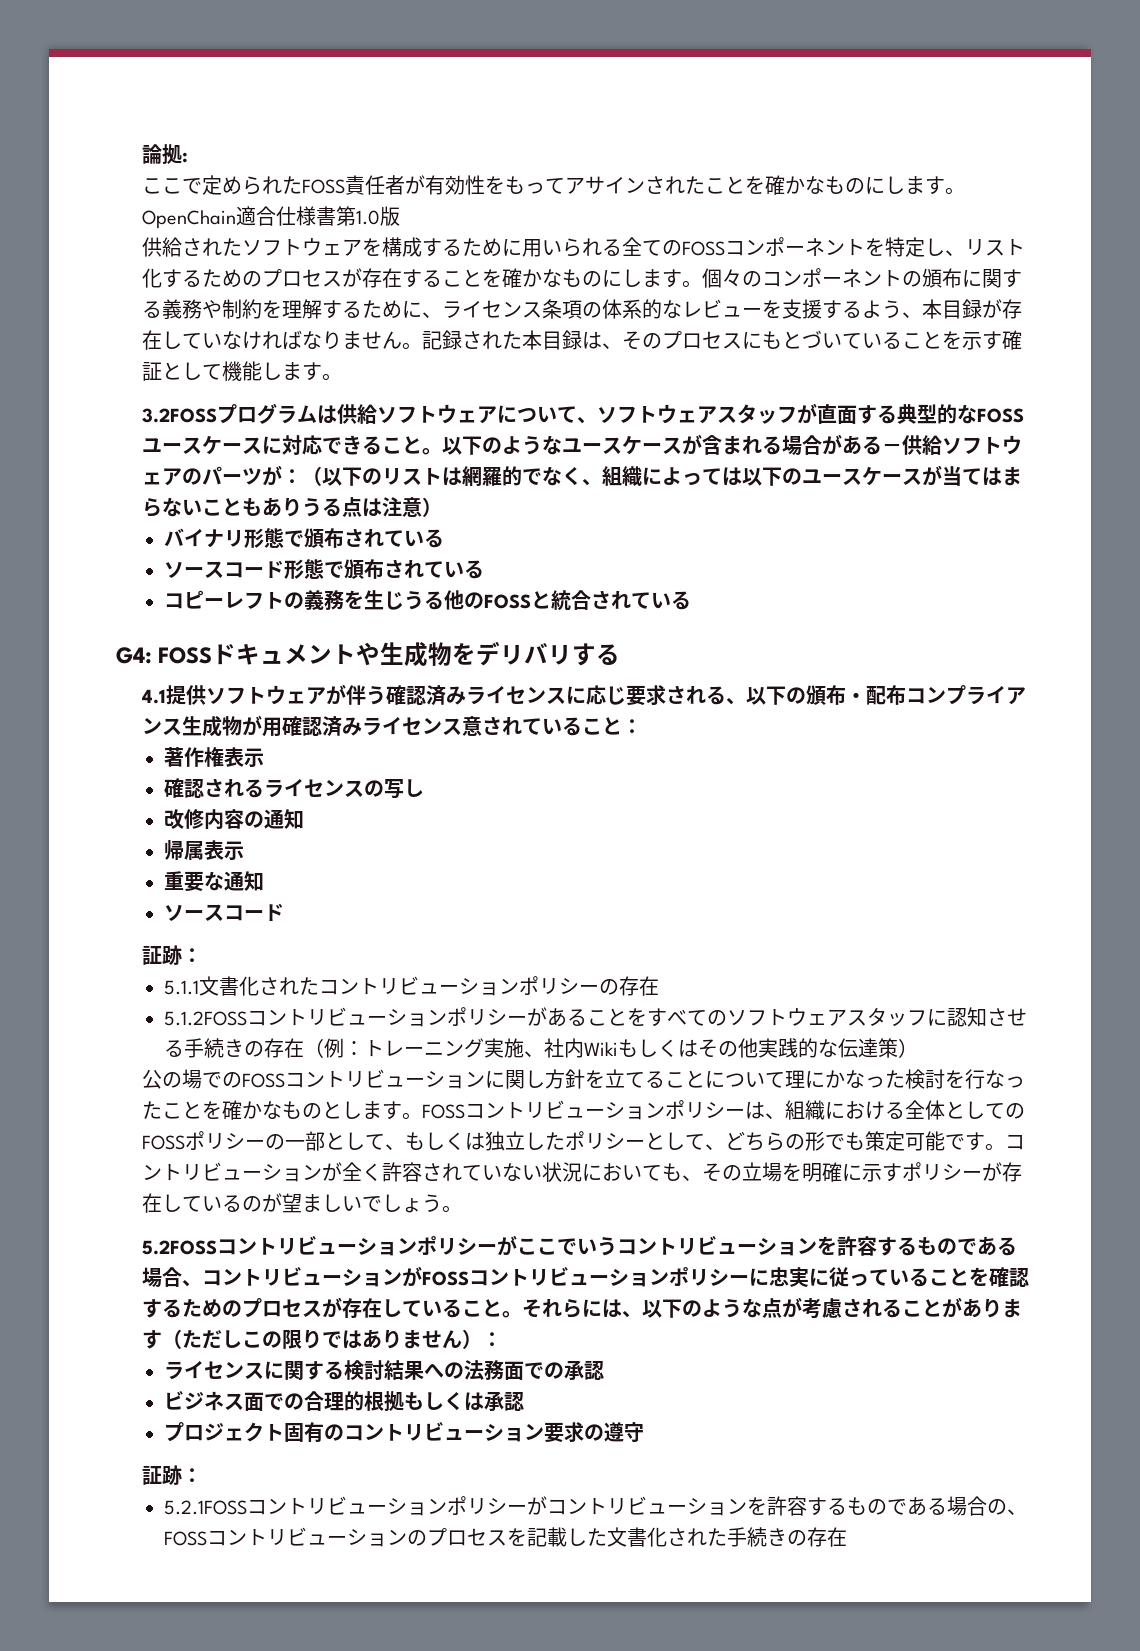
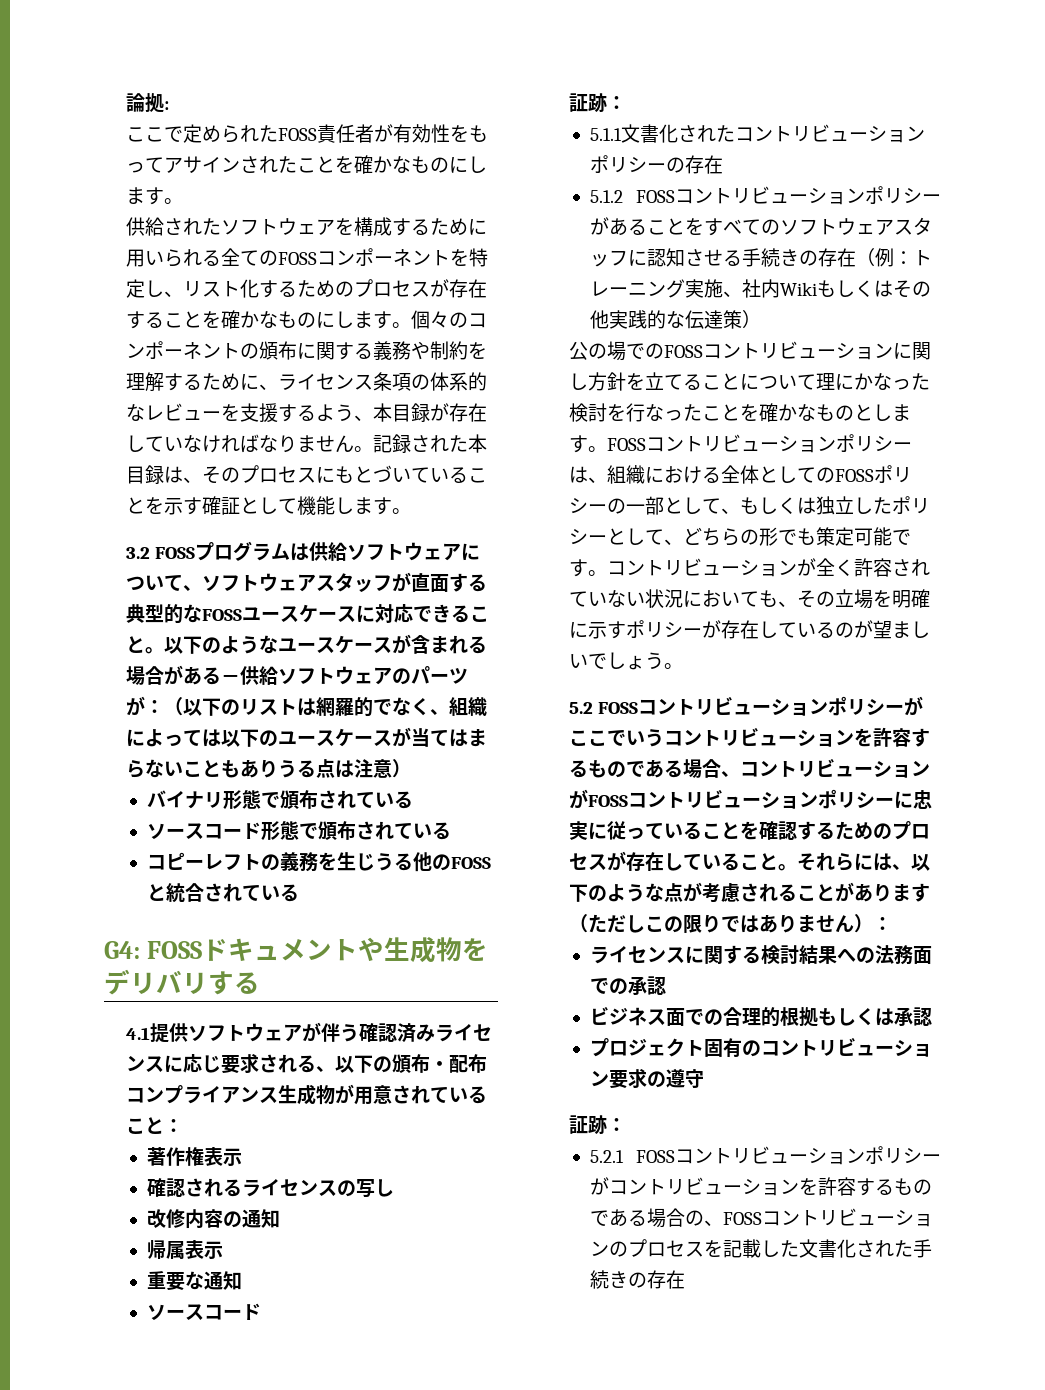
- OpenChain適合仕様書第1.0版
- 3.2FOSSプログラムは供給ソフトウェアについて、ソフトウェアスタッフが直面する典型的なFOSSユースケースに対応できること。
+ 3.2 FOSSプログラムは供給ソフトウェアについて、ソフトウェアスタッフが直面する典型的なFOSSユースケースに対応できること。
- 4.1提供ソフトウェアが伴う確認済みライセンスに応じ要求される、以下の頒布・配布コンプライアンス生成物が用確認済みライセンス意されていること：
+ 4.1提供ソフトウェアが伴う確認済みライセンスに応じ要求される、以下の頒布・配布コンプライアンス生成物が用意されていること：
- 5.1.2FOSSコントリビューションポリシーがあることをすべてのソフトウェアスタッフに認知させる手続きの存在（例：トレーニング実施、社内Wikiもしくはその他実践的な伝達策）
+ 5.1.2 FOSSコントリビューションポリシーがあることをすべてのソフトウェアスタッフに認知させる手続きの存在（例：トレーニング実施、社内Wikiもしくはその他実践的な伝達策）
- 5.2FOSSコントリビューションポリシーがここでいうコントリビューションを許容するものである場合、コントリビューションがFOSSコントリビューションポリシーに忠実に従っていることを確認するためのプロセスが存在していること。
+ 5.2 FOSSコントリビューションポリシーがここでいうコントリビューションを許容するものである場合、コントリビューションがFOSSコントリビューションポリシーに忠実に従っていることを確認するためのプロセスが存在していること。
- 5.2.1FOSSコントリビューションポリシーがコントリビューションを許容するものである場合の、FOSSコントリビューションのプロセスを記載した文書化された手続きの存在
+ 5.2.1 FOSSコントリビューションポリシーがコントリビューションを許容するものである場合の、FOSSコントリビューションのプロセスを記載した文書化された手続きの存在

